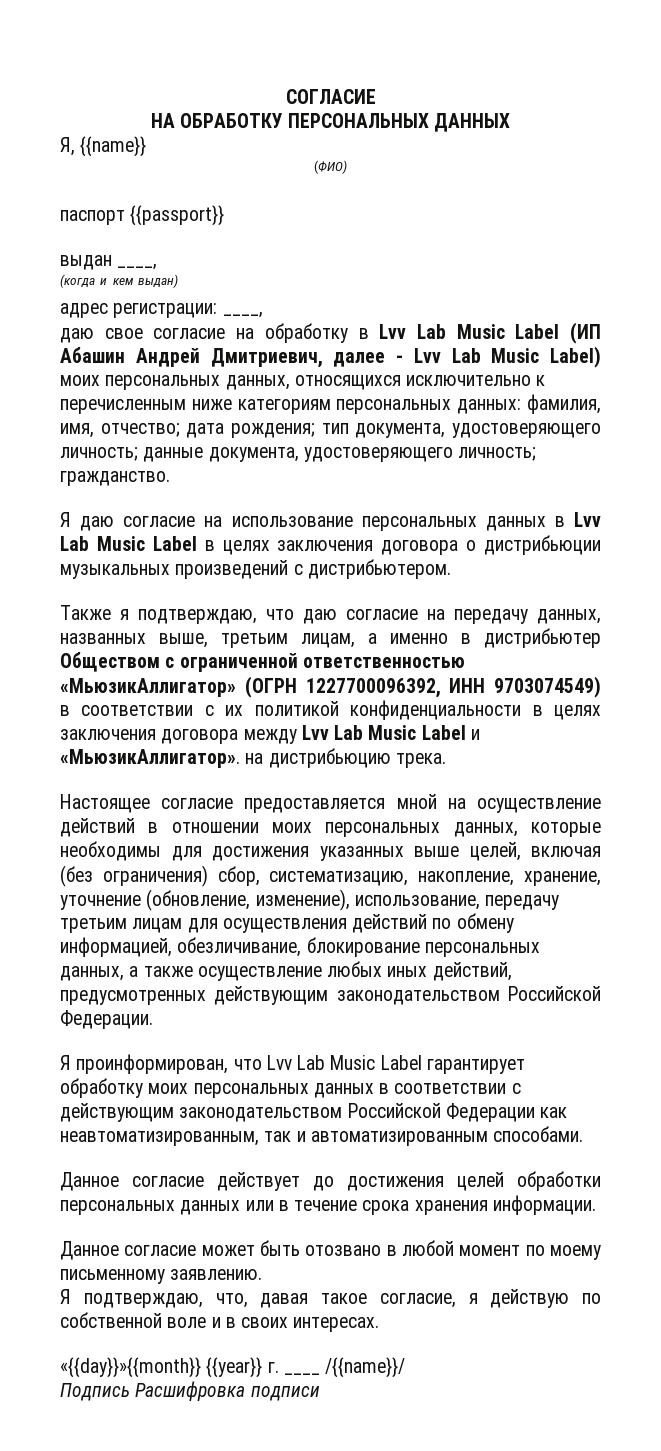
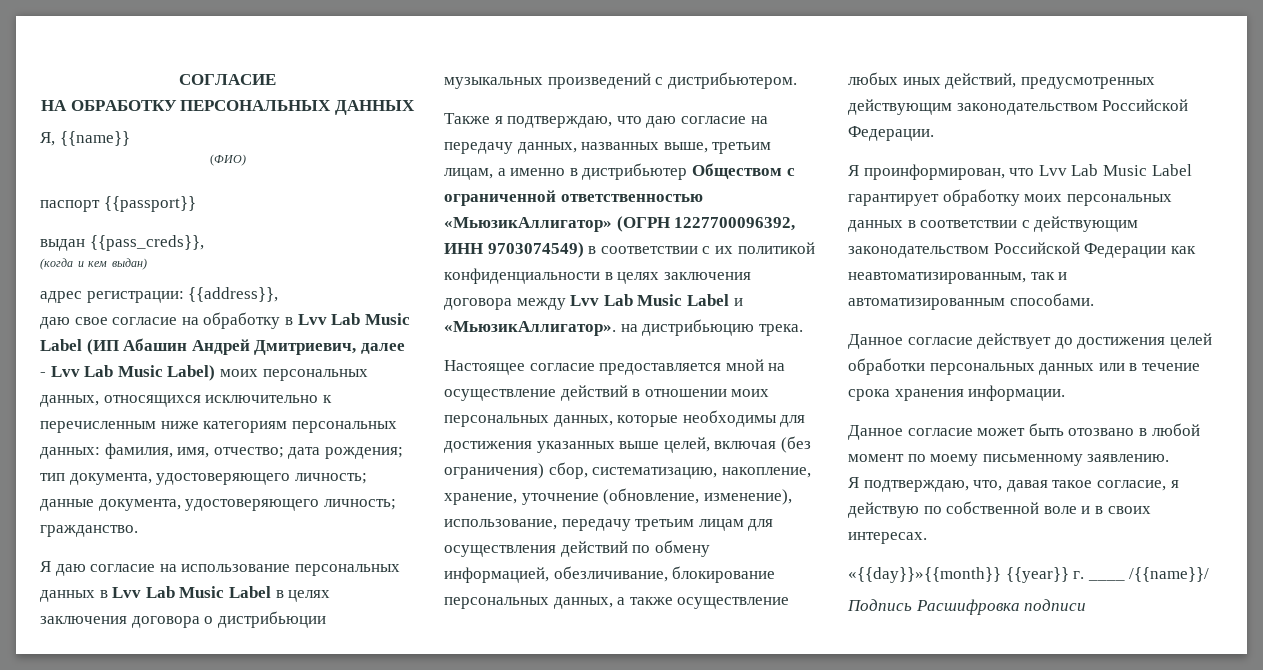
- выдан ____,
+ выдан {{pass_creds}},
- адрес регистрации: ____,
+ адрес регистрации: {{address}},

